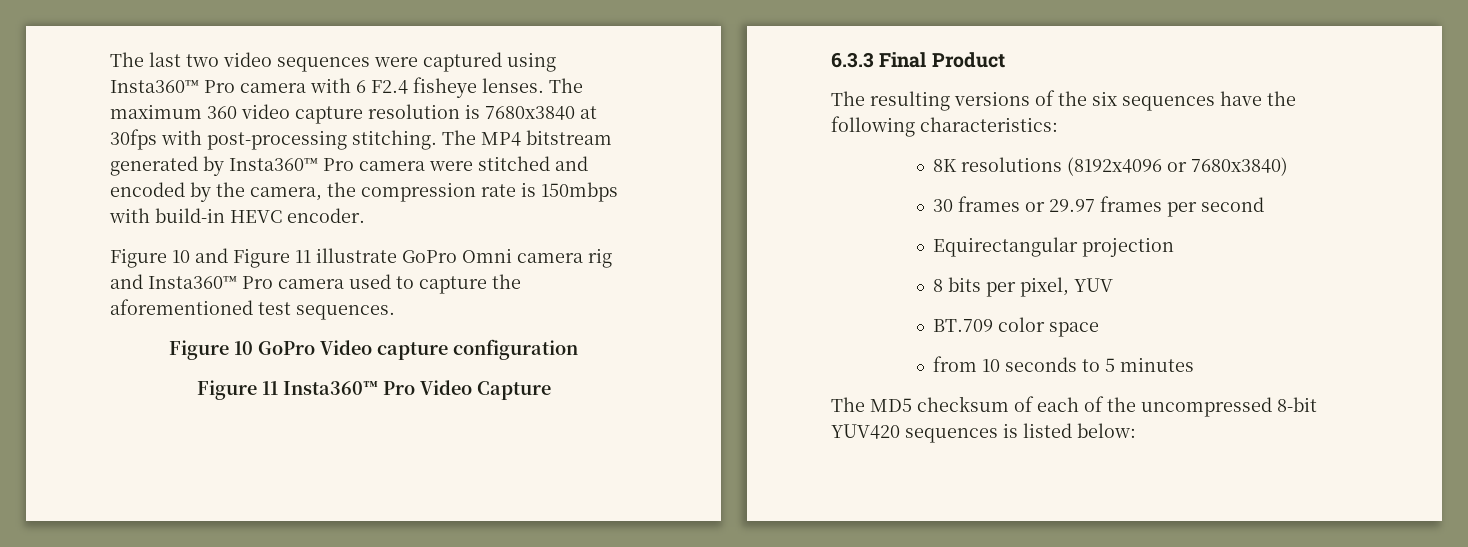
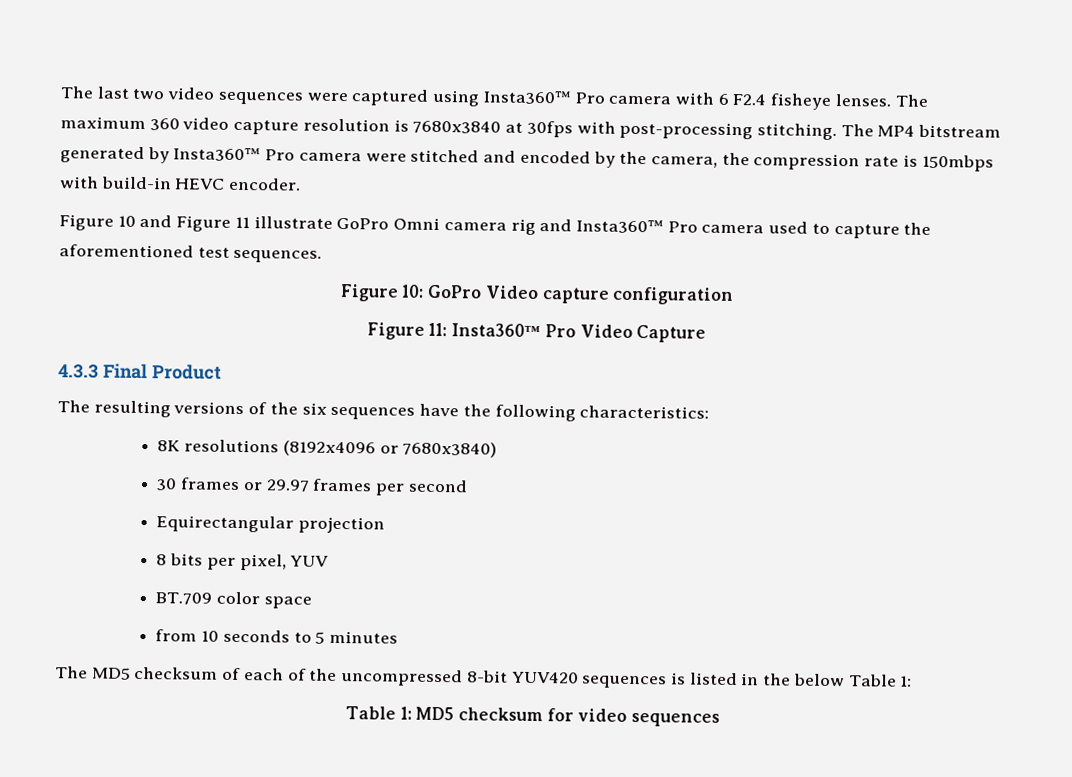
- Figure 10 GoPro Video capture configuration
+ Figure 10: GoPro Video capture configuration
- Figure 11 Insta360™ Pro Video Capture
+ Figure 11: Insta360™ Pro Video Capture
- 6.3.3 Final Product
+ 4.3.3 Final Product
- The MD5 checksum of each of the uncompressed 8-bit YUV420 sequences is listed below:
+ The MD5 checksum of each of the uncompressed 8-bit YUV420 sequences is listed in the below Table 1:
+ Table 1: MD5 checksum for video sequences

